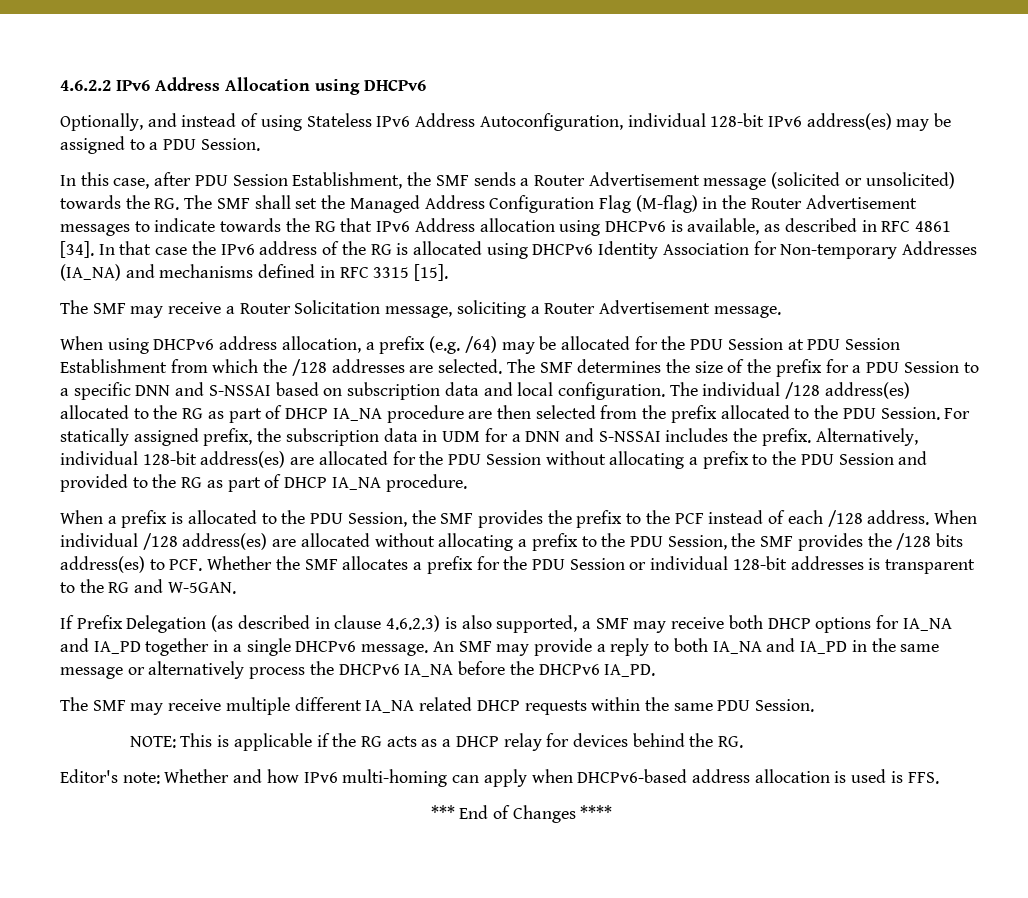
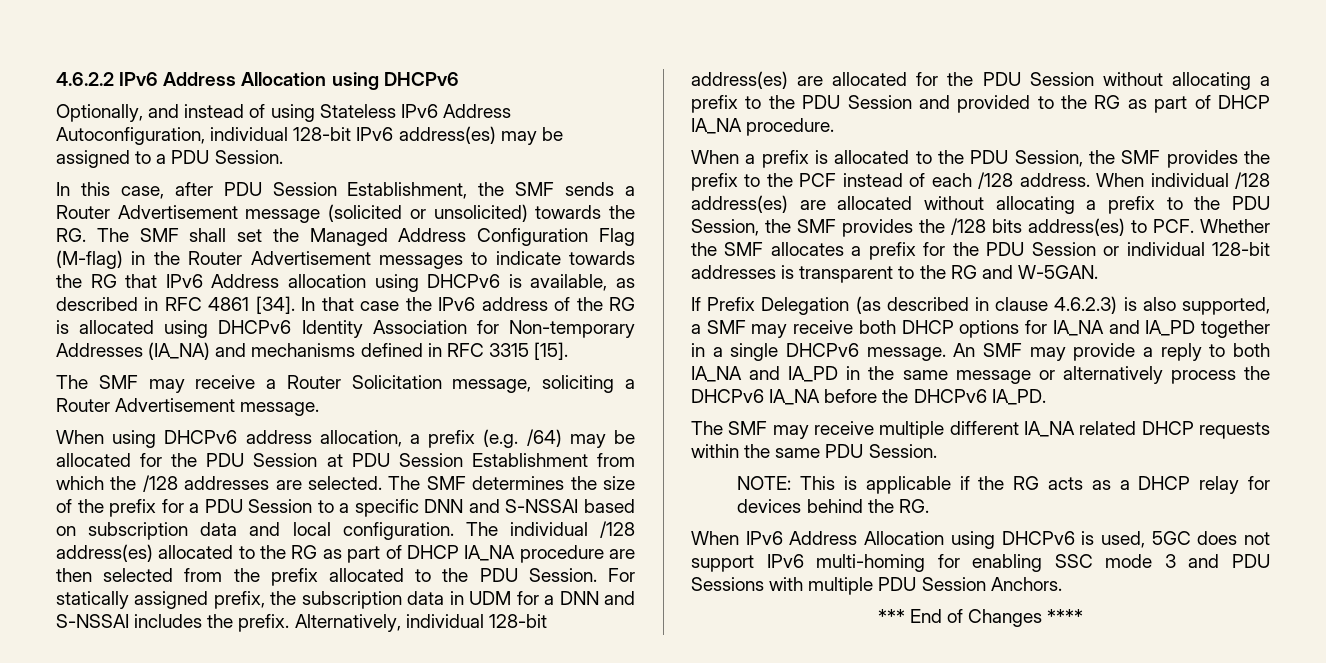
- Editor's note: Whether and how IPv6 multi-homing can apply when DHCPv6-based address allocation is used is FFS.
+ When IPv6 Address Allocation using DHCPv6 is used, 5GC does not support IPv6 multi-homing for enabling SSC mode 3 and PDU Sessions with multiple PDU Session Anchors.

